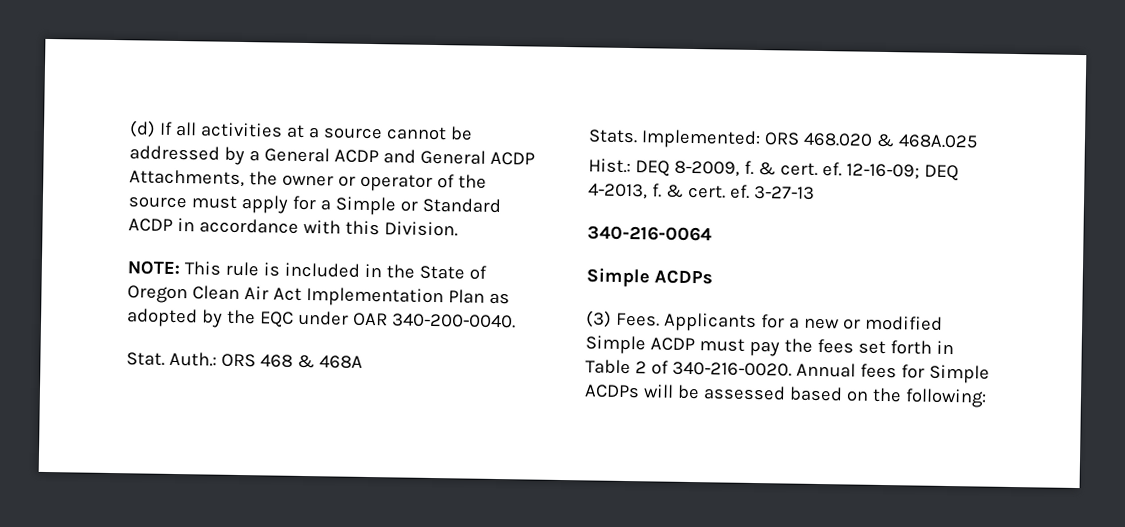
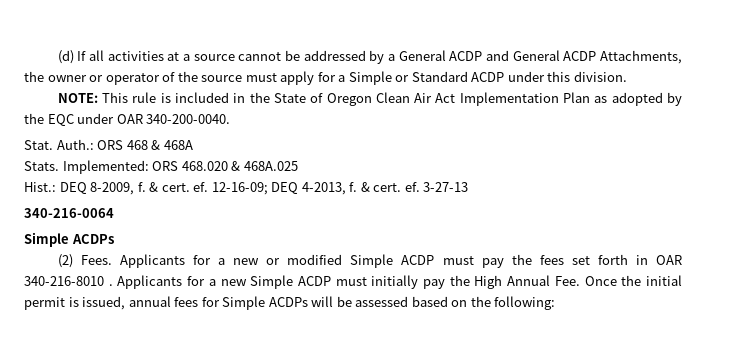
- (d) If all activities at a source cannot be addressed by a General ACDP and General ACDP Attachments, the owner or operator of the source must apply for a Simple or Standard ACDP in accordance with this Division.
+ (d) If all activities at a source cannot be addressed by a General ACDP and General ACDP Attachments, the owner or operator of the source must apply for a Simple or Standard ACDP under this division.
- (3) Fees.
+ (2) Fees.
- Applicants for a new or modified Simple ACDP must pay the fees set forth in Table 2 of 340-216-0020. Annual fees for Simple ACDPs will be assessed based on the following:
+ Applicants for a new or modified Simple ACDP must pay the fees set forth in OAR 340-216-8010 . Applicants for a new Simple ACDP must initially pay the High Annual Fee. Once the initial permit is issued, annual fees for Simple ACDPs will be assessed based on the following:

